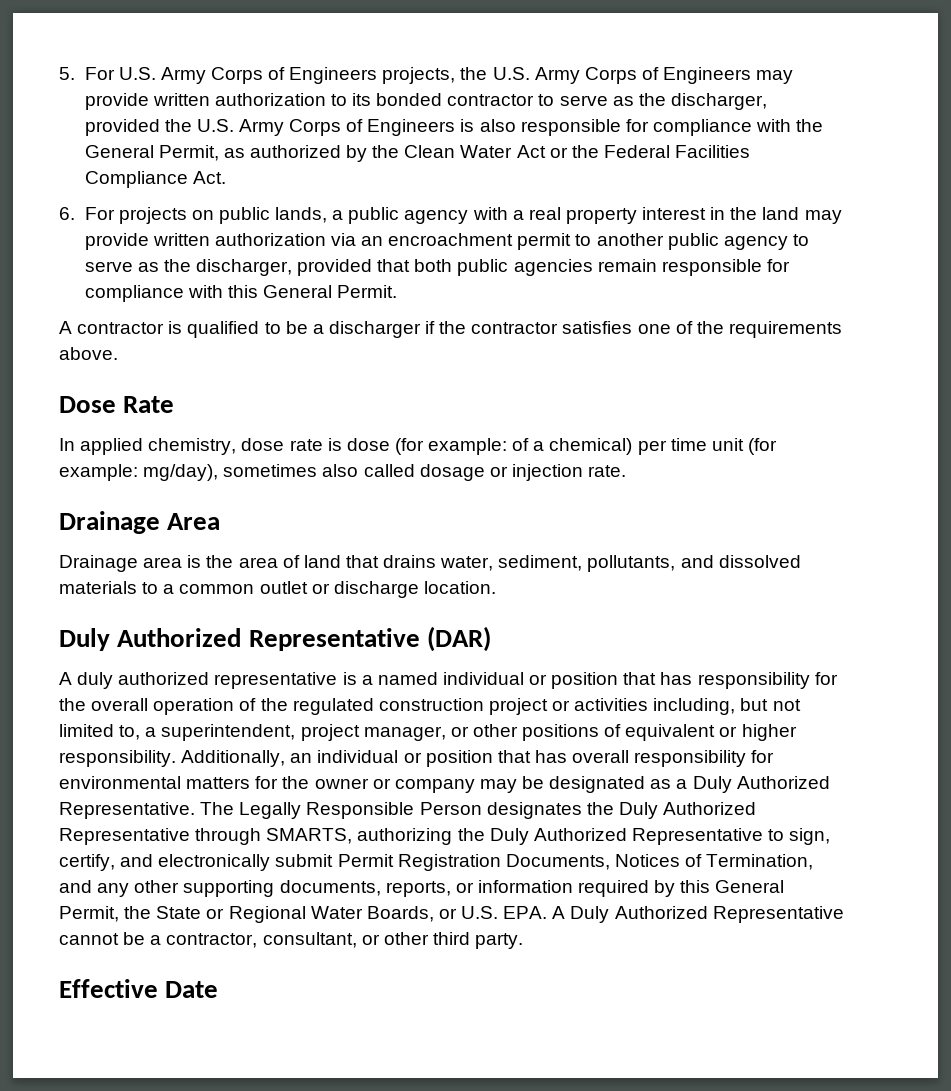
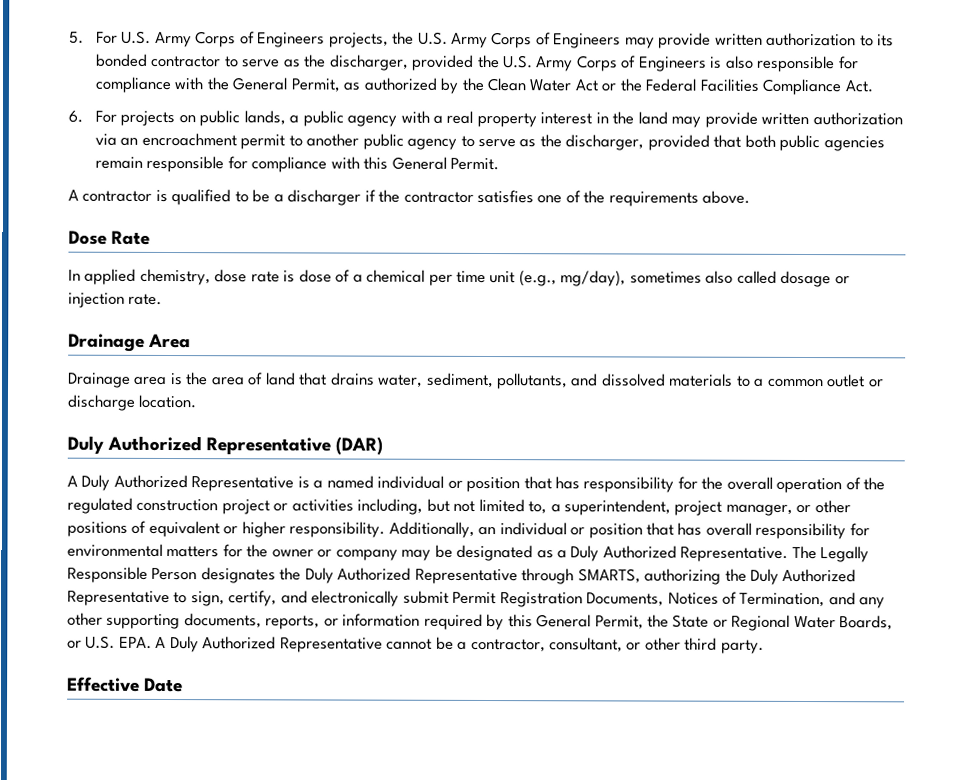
- In applied chemistry, dose rate is dose (for example: of a chemical) per time unit (for example: mg/day), sometimes also called dosage or injection rate.
+ In applied chemistry, dose rate is dose of a chemical per time unit (e.g., mg/day), sometimes also called dosage or injection rate.
- A duly authorized representative is a named individual or position that has responsibility for the overall operation of the regulated construction project or activities including, but not limited to, a superintendent, project manager, or other positions of equivalent or higher responsibility.
+ A Duly Authorized Representative is a named individual or position that has responsibility for the overall operation of the regulated construction project or activities including, but not limited to, a superintendent, project manager, or other positions of equivalent or higher responsibility.

